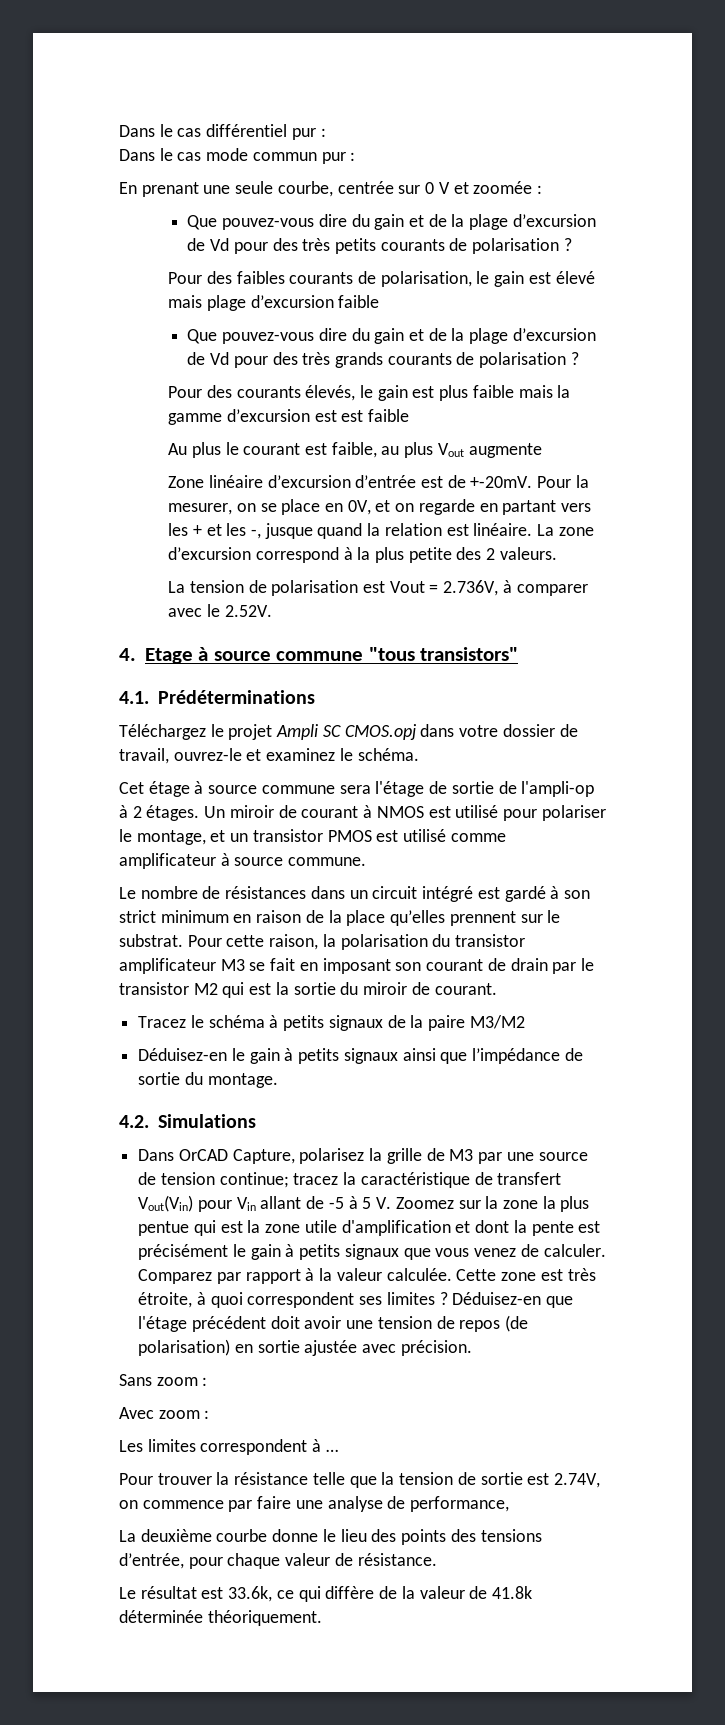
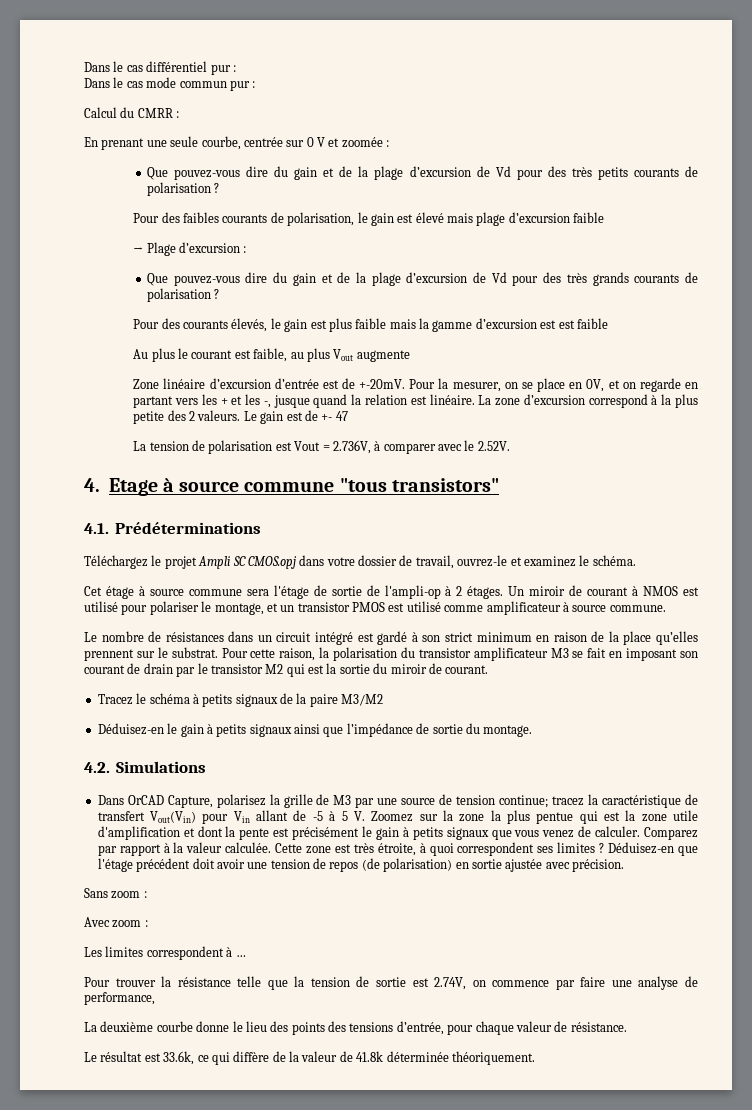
+ Calcul du CMRR :
+ → Plage d’excursion :
+ Le gain est de +- 47

